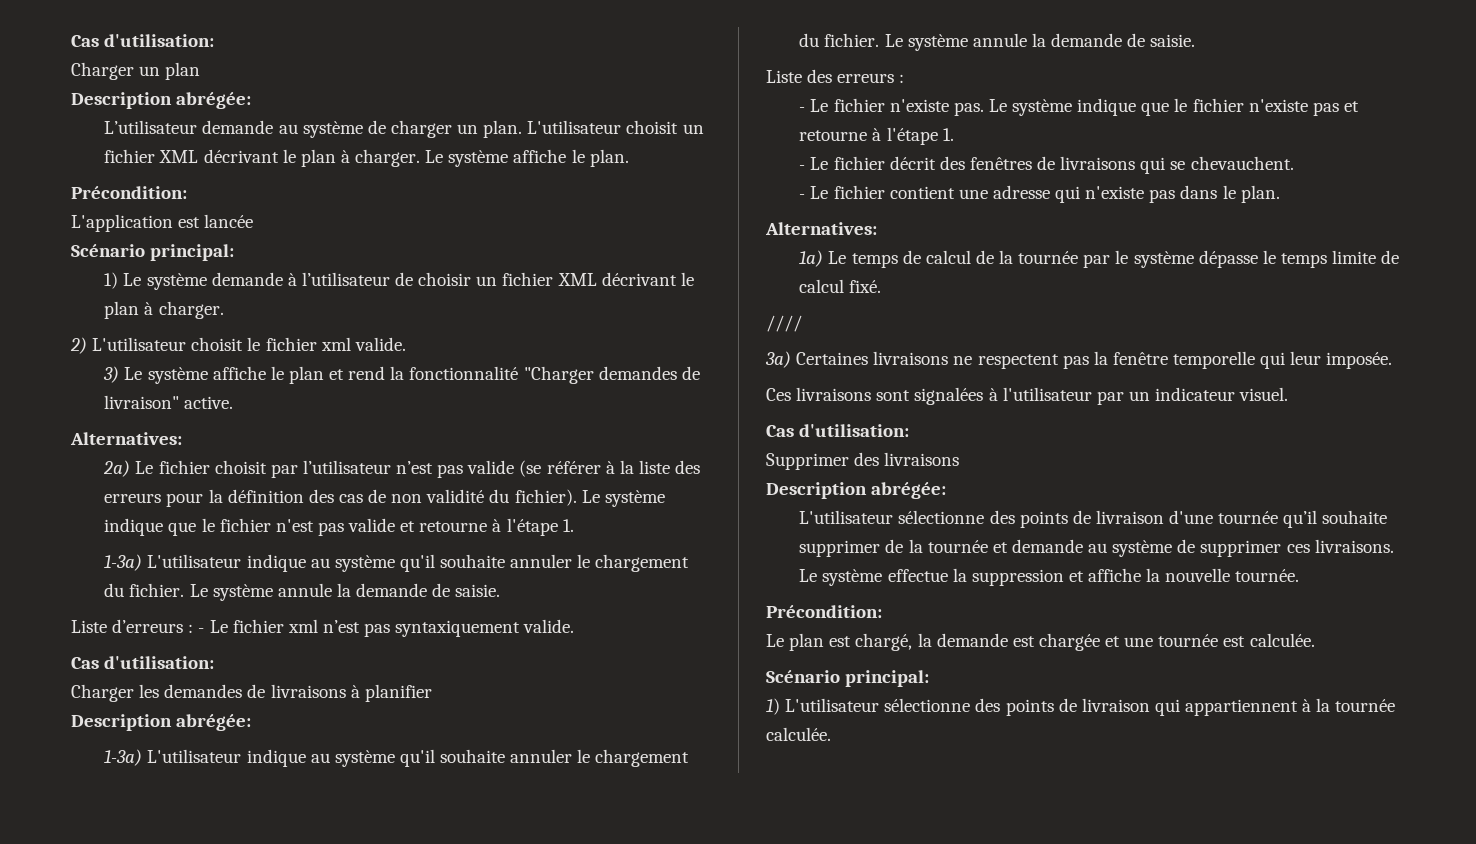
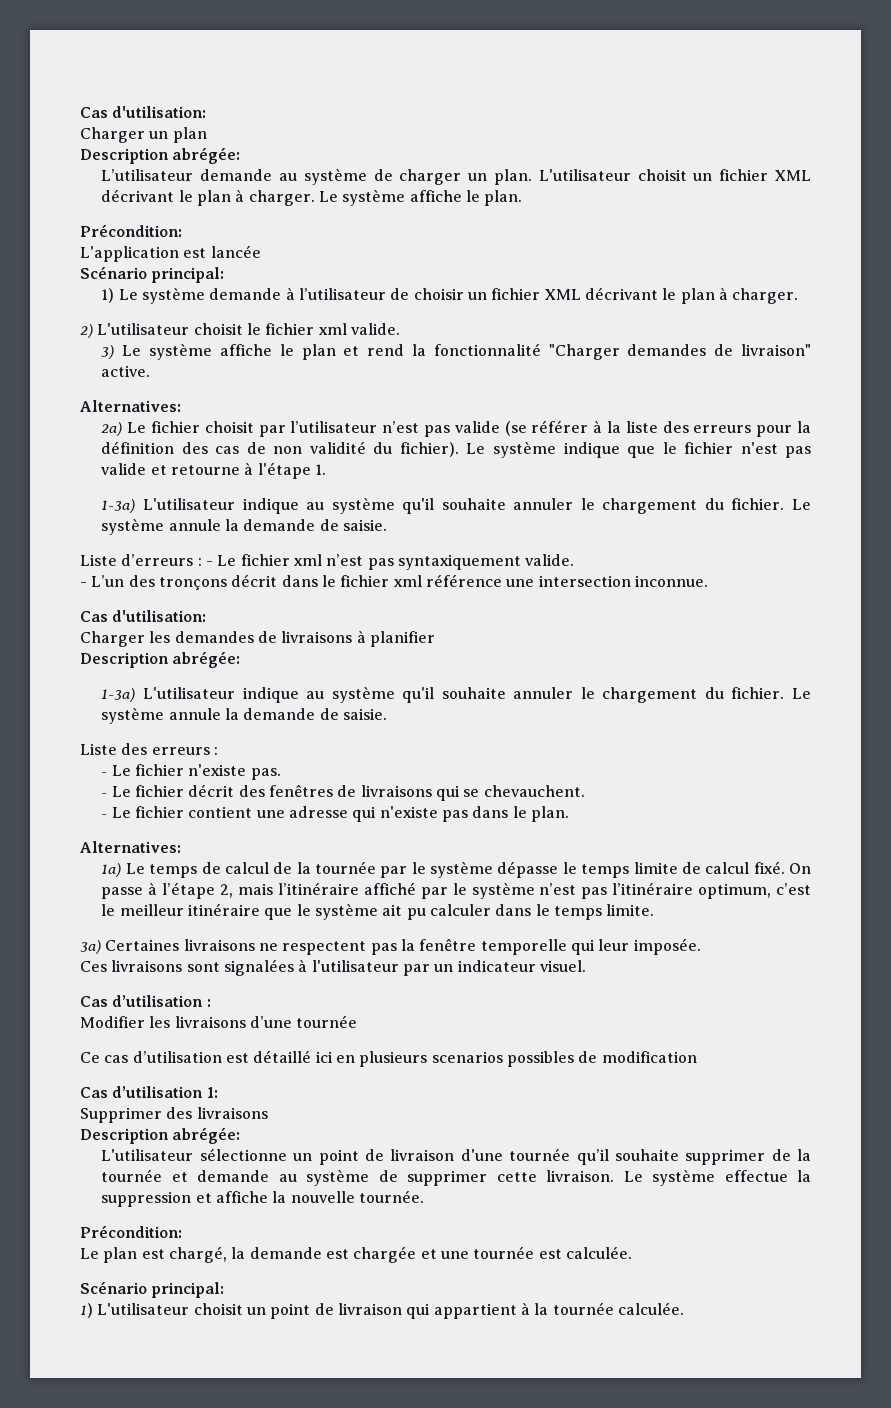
+ - L’un des tronçons décrit dans le fichier xml référence une intersection inconnue.
- Le système indique que le fichier n'existe pas et retourne à l'étape 1.
- 1a) Le temps de calcul de la tournée par le système dépasse le temps limite de calcul fixé.
- ////
+ 1a) Le temps de calcul de la tournée par le système dépasse le temps limite de calcul fixé. On passe à l’étape 2, mais l’itinéraire affiché par le système n’est pas l’itinéraire optimum, c’est le meilleur itinéraire que le système ait pu calculer dans le temps limite.
  Ces livraisons sont signalées à l'utilisateur par un indicateur visuel.
- Cas d'utilisation:
+ Cas d’utilisation :
+ Modifier les livraisons d’une tournée
+ Ce cas d’utilisation est détaillé ici en plusieurs scenarios possibles de modification
+ Cas d’utilisation 1:
- L'utilisateur sélectionne des points de livraison d'une tournée qu’il souhaite supprimer de la tournée et demande au système de supprimer ces livraisons.
+ L'utilisateur sélectionne un point de livraison d'une tournée qu’il souhaite supprimer de la tournée et demande au système de supprimer cette livraison.
- 1) L'utilisateur sélectionne des points de livraison qui appartiennent à la tournée calculée.
+ 1) L'utilisateur choisit un point de livraison qui appartient à la tournée calculée.

